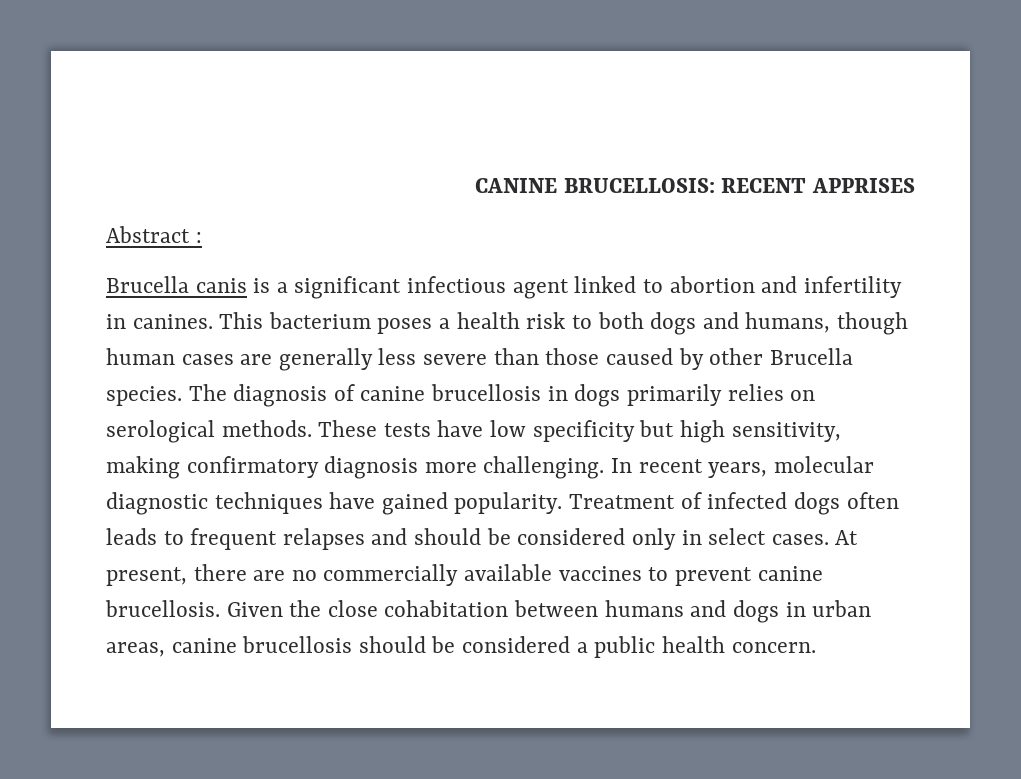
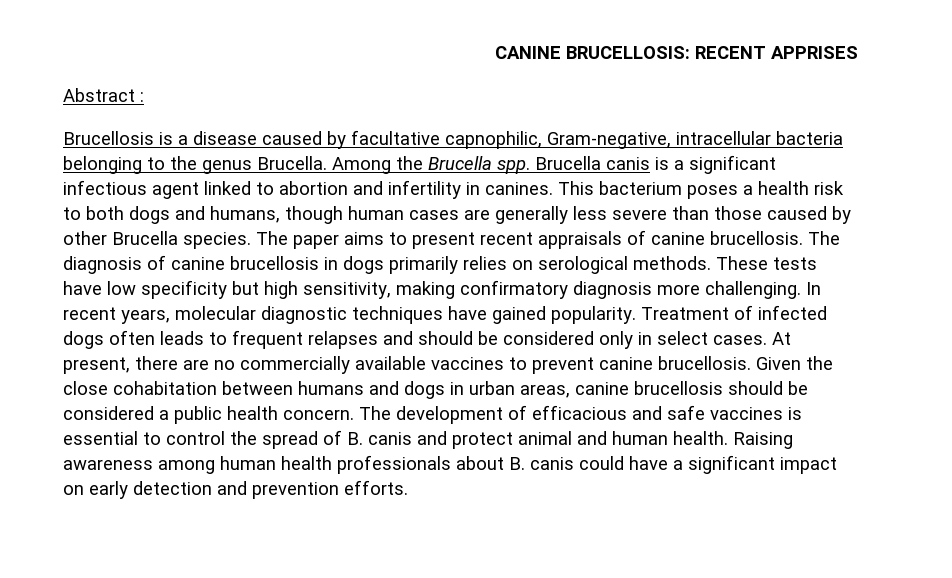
+ Brucellosis is a disease caused by facultative capnophilic, Gram-negative, intracellular bacteria belonging to the genus Brucella. Among the Brucella spp.
- The diagnosis of canine brucellosis in dogs primarily relies on serological methods.
+ The paper aims to present recent appraisals of canine brucellosis. The diagnosis of canine brucellosis in dogs primarily relies on serological methods.
+ The development of efficacious and safe vaccines is essential to control the spread of B. canis and protect animal and human health. Raising awareness among human health professionals about B. canis could have a significant impact on early detection and prevention efforts.

